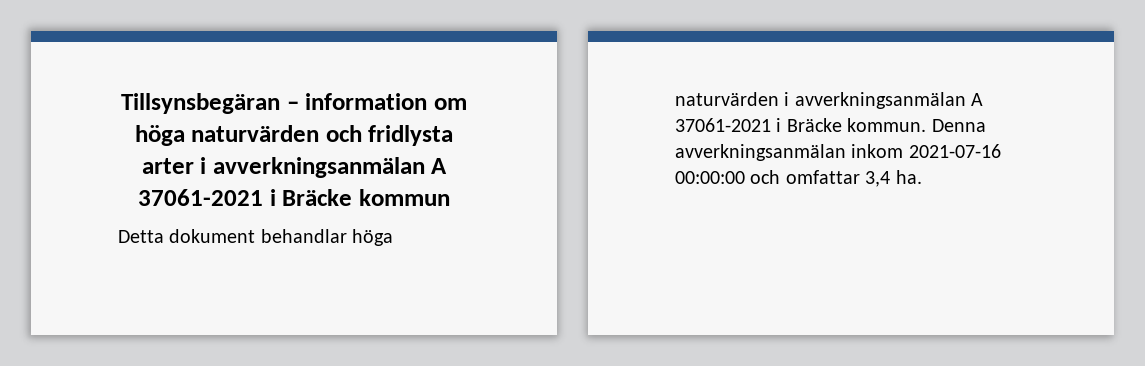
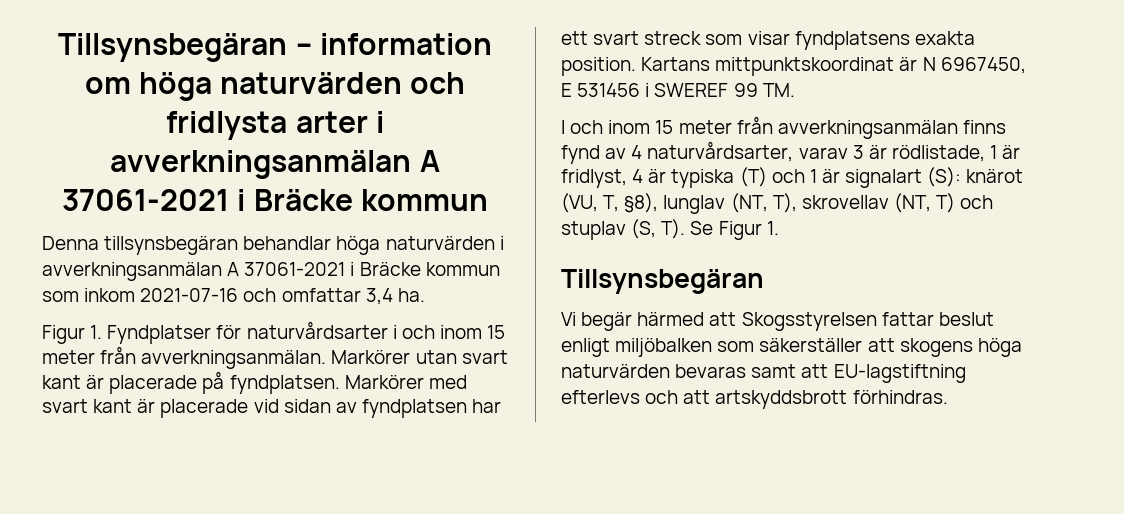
- Detta dokument behandlar höga naturvärden i avverkningsanmälan A 37061-2021 i Bräcke kommun. Denna avverkningsanmälan inkom 2021-07-16 00:00:00 och omfattar 3,4 ha.
+ Denna tillsynsbegäran behandlar höga naturvärden i avverkningsanmälan A 37061-2021 i Bräcke kommun som inkom 2021-07-16 och omfattar 3,4 ha.
+ Figur 1. Fyndplatser för naturvårdsarter i och inom 15 meter från avverkningsanmälan. Markörer utan svart kant är placerade på fyndplatsen. Markörer med svart kant är placerade vid sidan av fyndplatsen har ett svart streck som visar fyndplatsens exakta position. Kartans mittpunktskoordinat är N 6967450, E 531456 i SWEREF 99 TM.
+ I och inom 15 meter från avverkningsanmälan finns fynd av 4 naturvårdsarter, varav 3 är rödlistade, 1 är fridlyst, 4 är typiska (T) och 1 är signalart (S): knärot (VU, T, §8), lunglav (NT, T), skrovellav (NT, T) och stuplav (S, T). Se Figur 1.
+ Tillsynsbegäran
+ Vi begär härmed att Skogsstyrelsen fattar beslut enligt miljöbalken som säkerställer att skogens höga naturvärden bevaras samt att EU-lagstiftning efterlevs och att artskyddsbrott förhindras.

